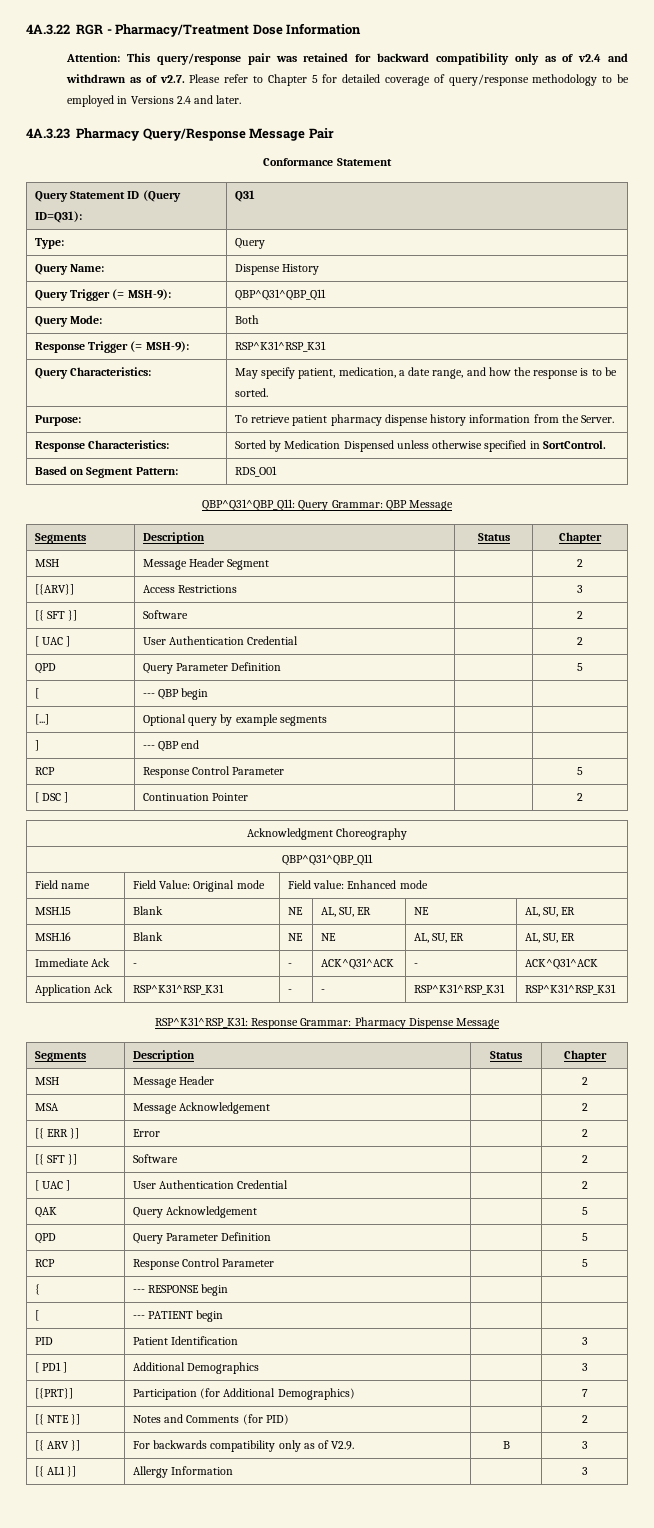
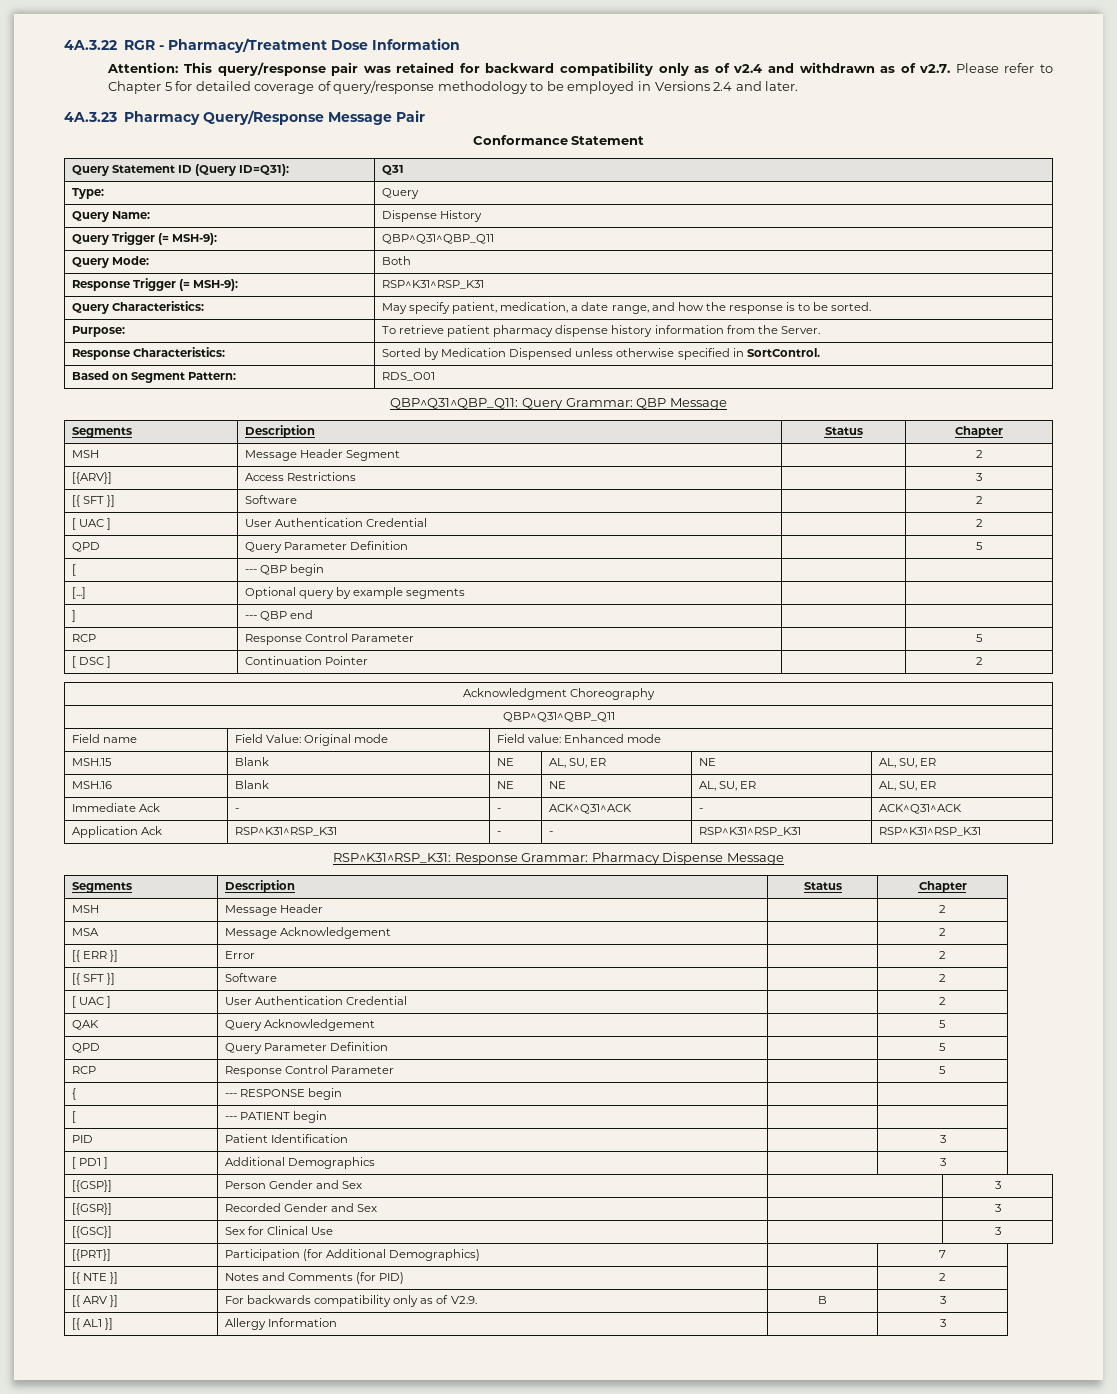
+ [{GSP}] | Person Gender and Sex | | 3
+ [{GSR}] | Recorded Gender and Sex | | 3
+ [{GSC}] | Sex for Clinical Use | | 3

